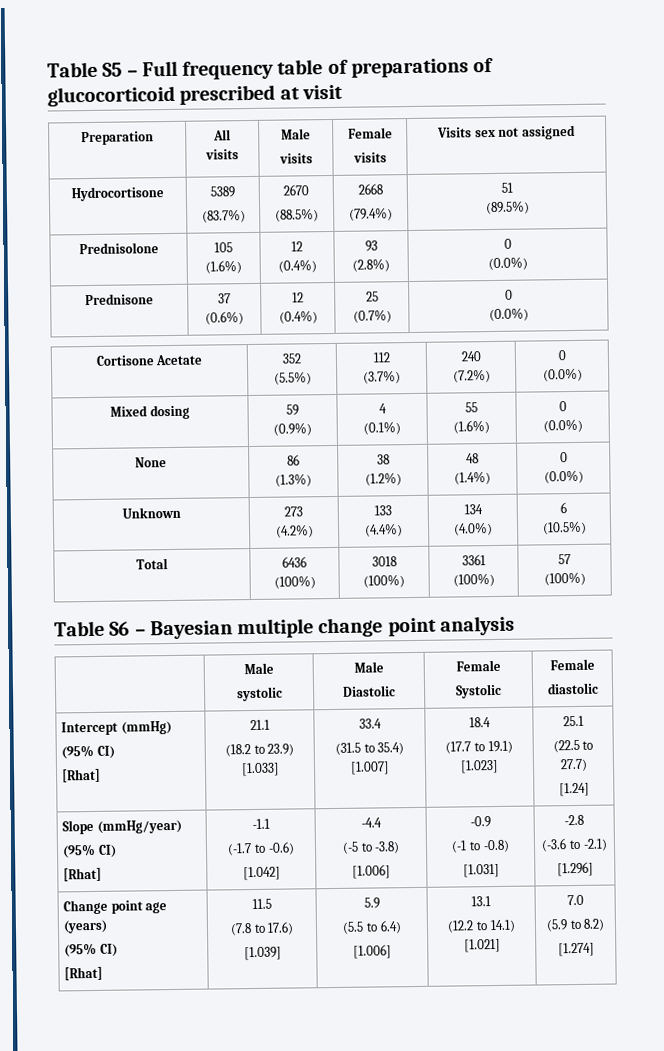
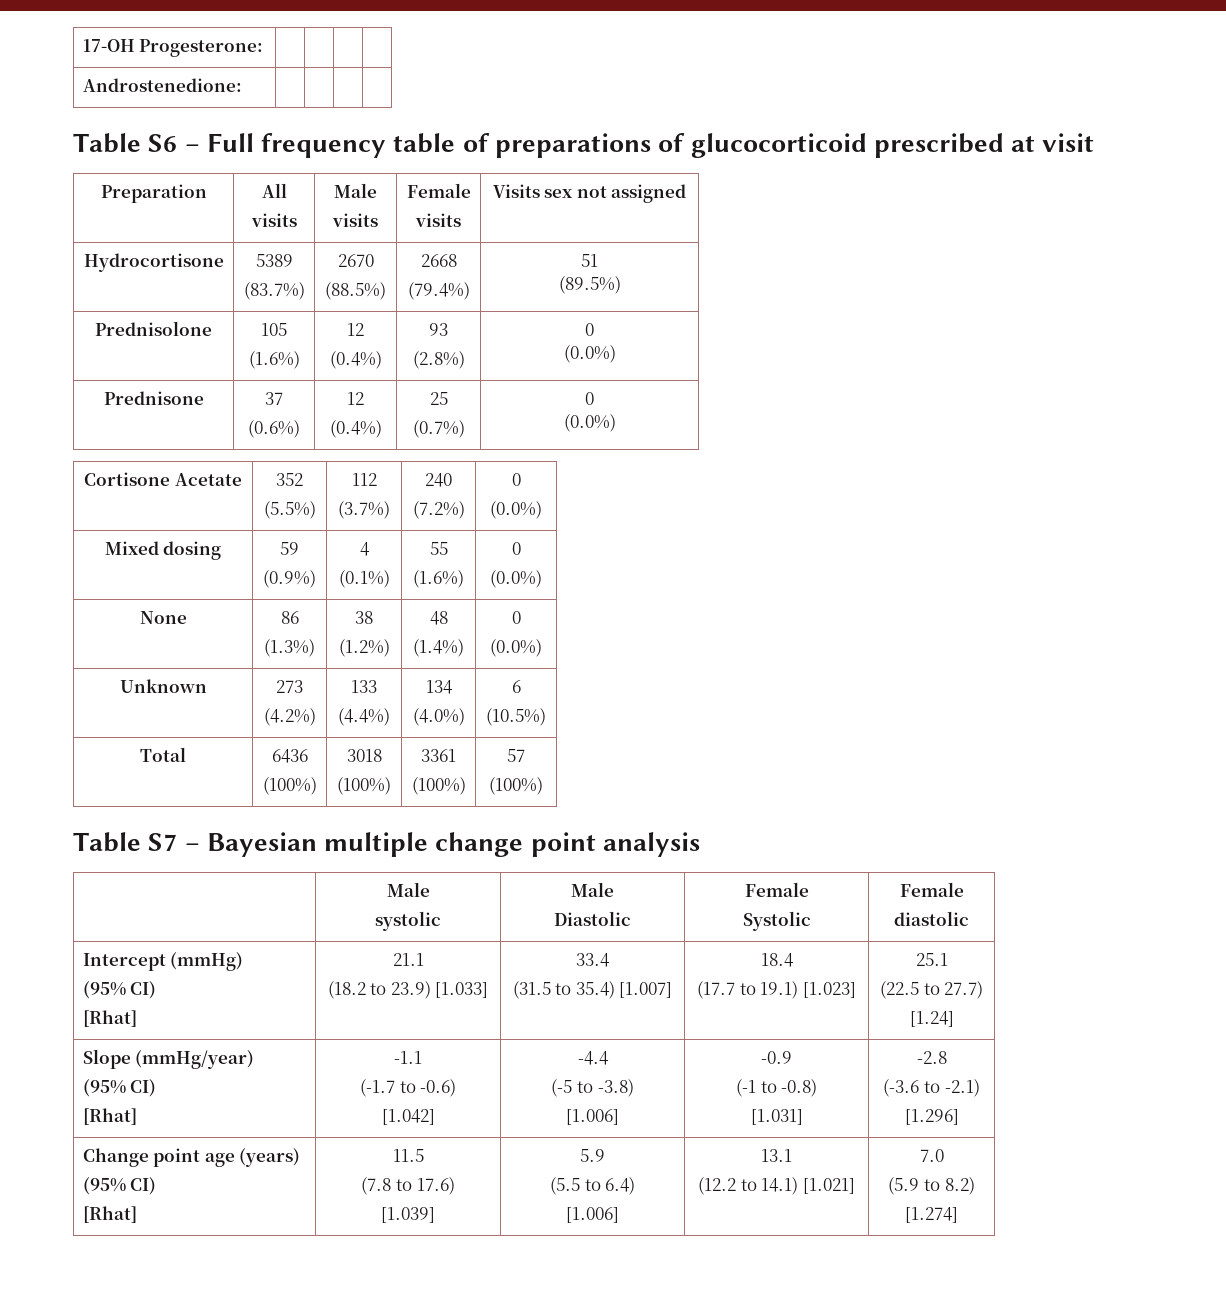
- Table S5 – Full frequency table of preparations of glucocorticoid prescribed at visit
+ 17-OH Progesterone: | | | |
+ Androstenedione: | | | |
+ Table S6 – Full frequency table of preparations of glucocorticoid prescribed at visit
- Table S6 – Bayesian multiple change point analysis
+ Table S7 – Bayesian multiple change point analysis

